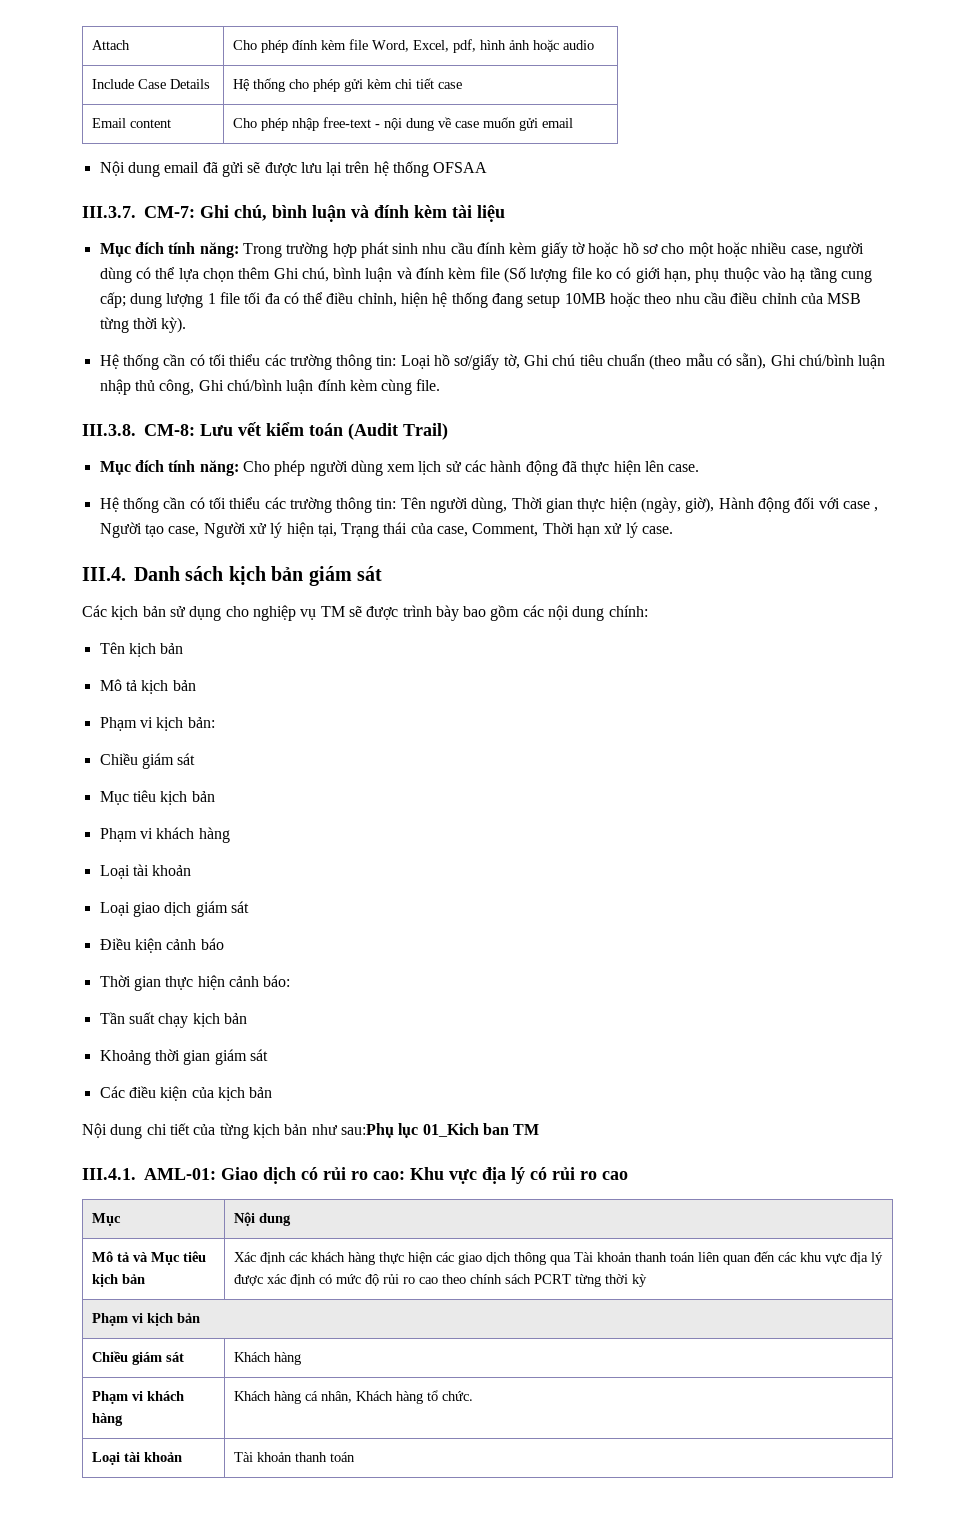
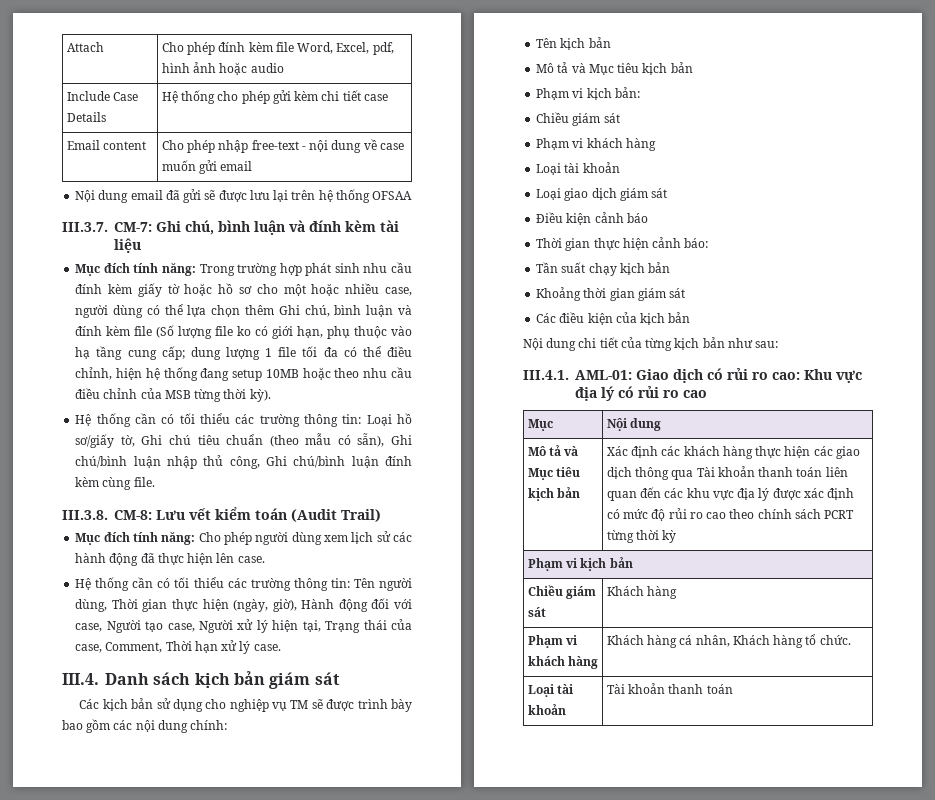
- Hệ thống cần có tối thiểu các trường thông tin: Tên người dùng, Thời gian thực hiện (ngày, giờ), Hành động đối với case , Người tạo case, Người xử lý hiện tại, Trạng thái của case, Comment, Thời hạn xử lý case.
+ Hệ thống cần có tối thiểu các trường thông tin: Tên người dùng, Thời gian thực hiện (ngày, giờ), Hành động đối với case, Người tạo case, Người xử lý hiện tại, Trạng thái của case, Comment, Thời hạn xử lý case.
  Tên kịch bản
- Mô tả kịch bản
+ Mô tả và Mục tiêu kịch bản
  Phạm vi kịch bản:
  Chiều giám sát
- Mục tiêu kịch bản
- Nội dung chi tiết của từng kịch bản như sau:Phụ lục 01_Kich ban TM
+ Nội dung chi tiết của từng kịch bản như sau:

